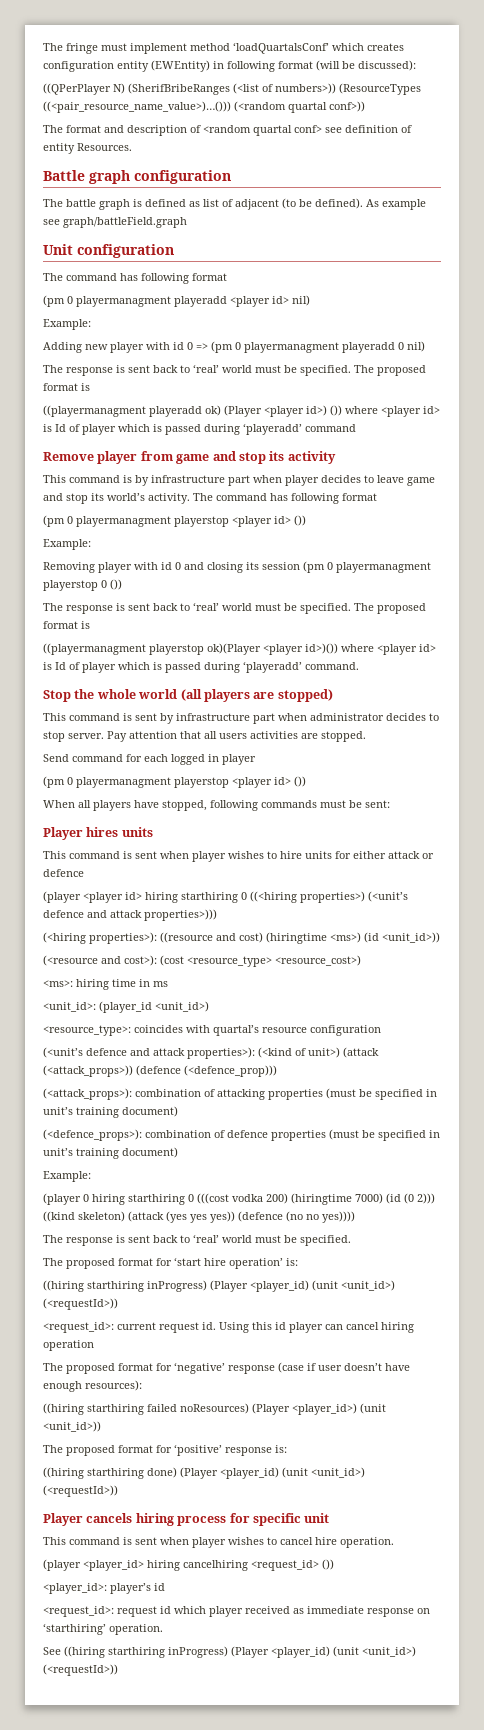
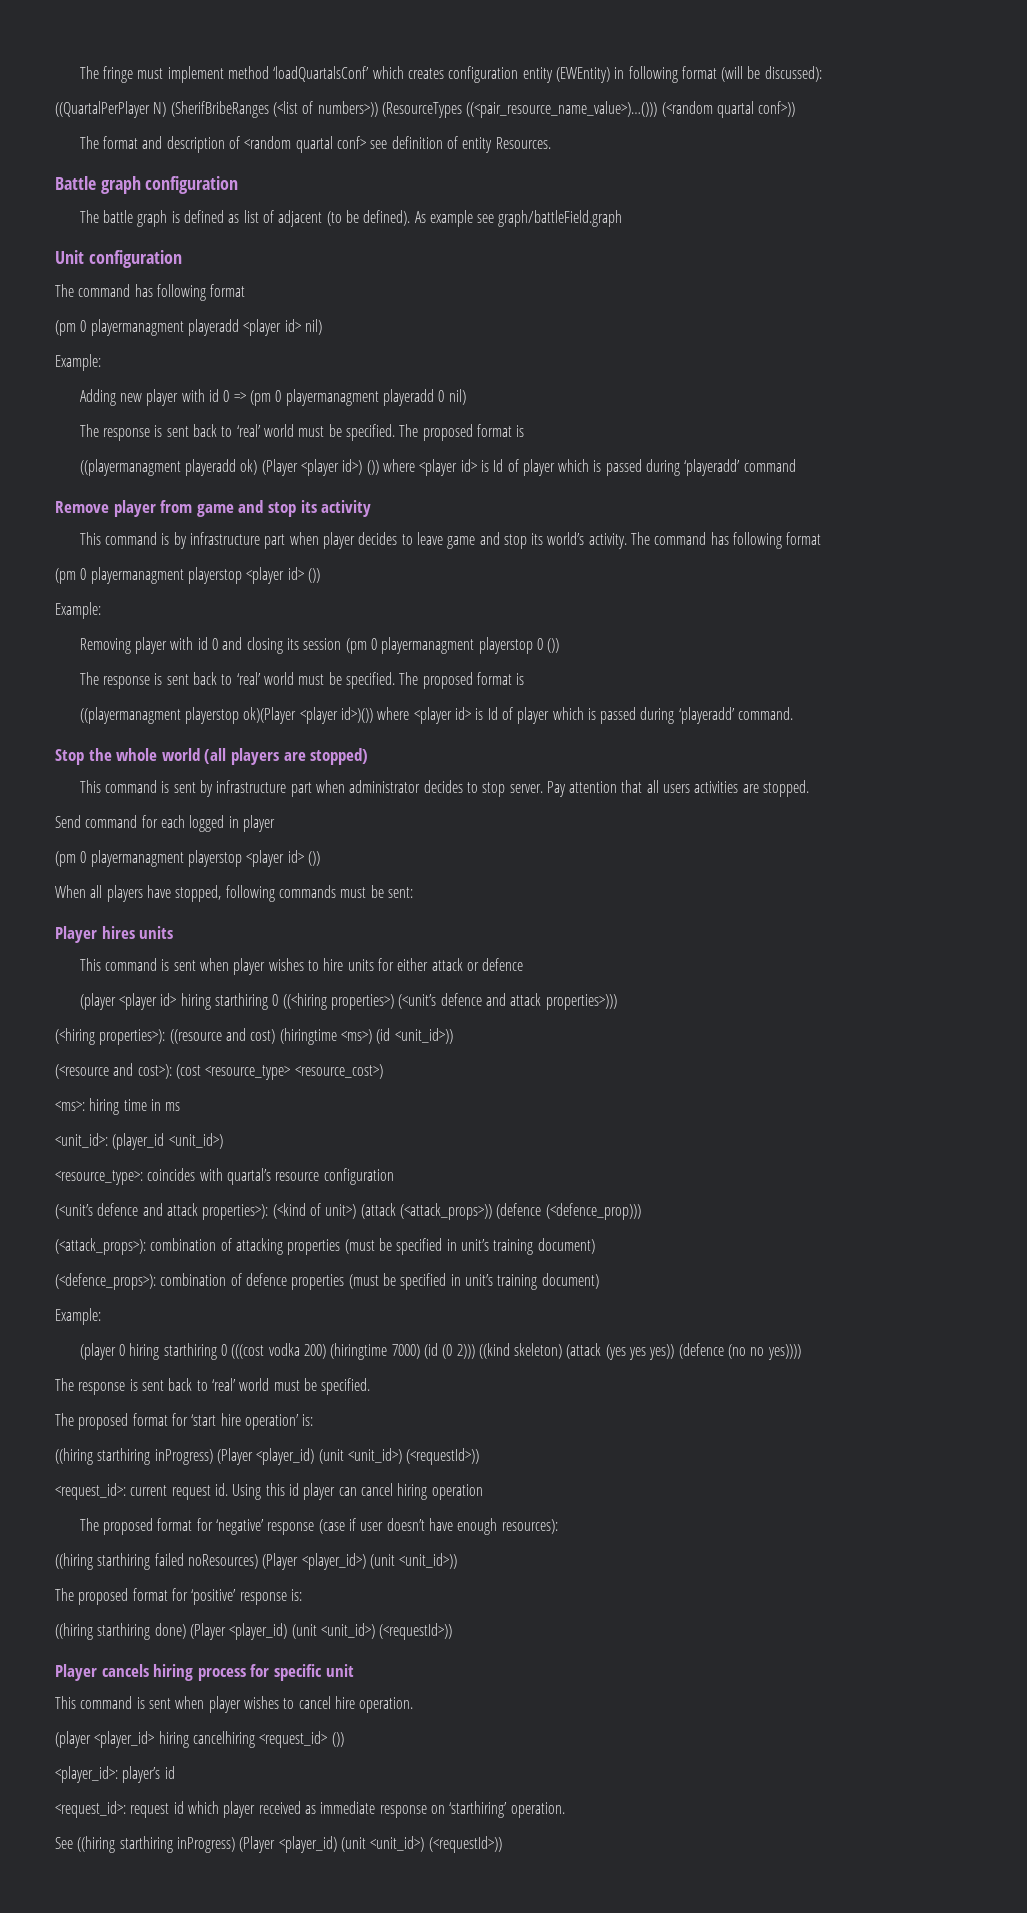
- ((QPerPlayer N) (SherifBribeRanges (<list of numbers>)) (ResourceTypes ((<pair_resource_name_value>)…())) (<random quartal conf>))
+ ((QuartalPerPlayer N) (SherifBribeRanges (<list of numbers>)) (ResourceTypes ((<pair_resource_name_value>)…())) (<random quartal conf>))

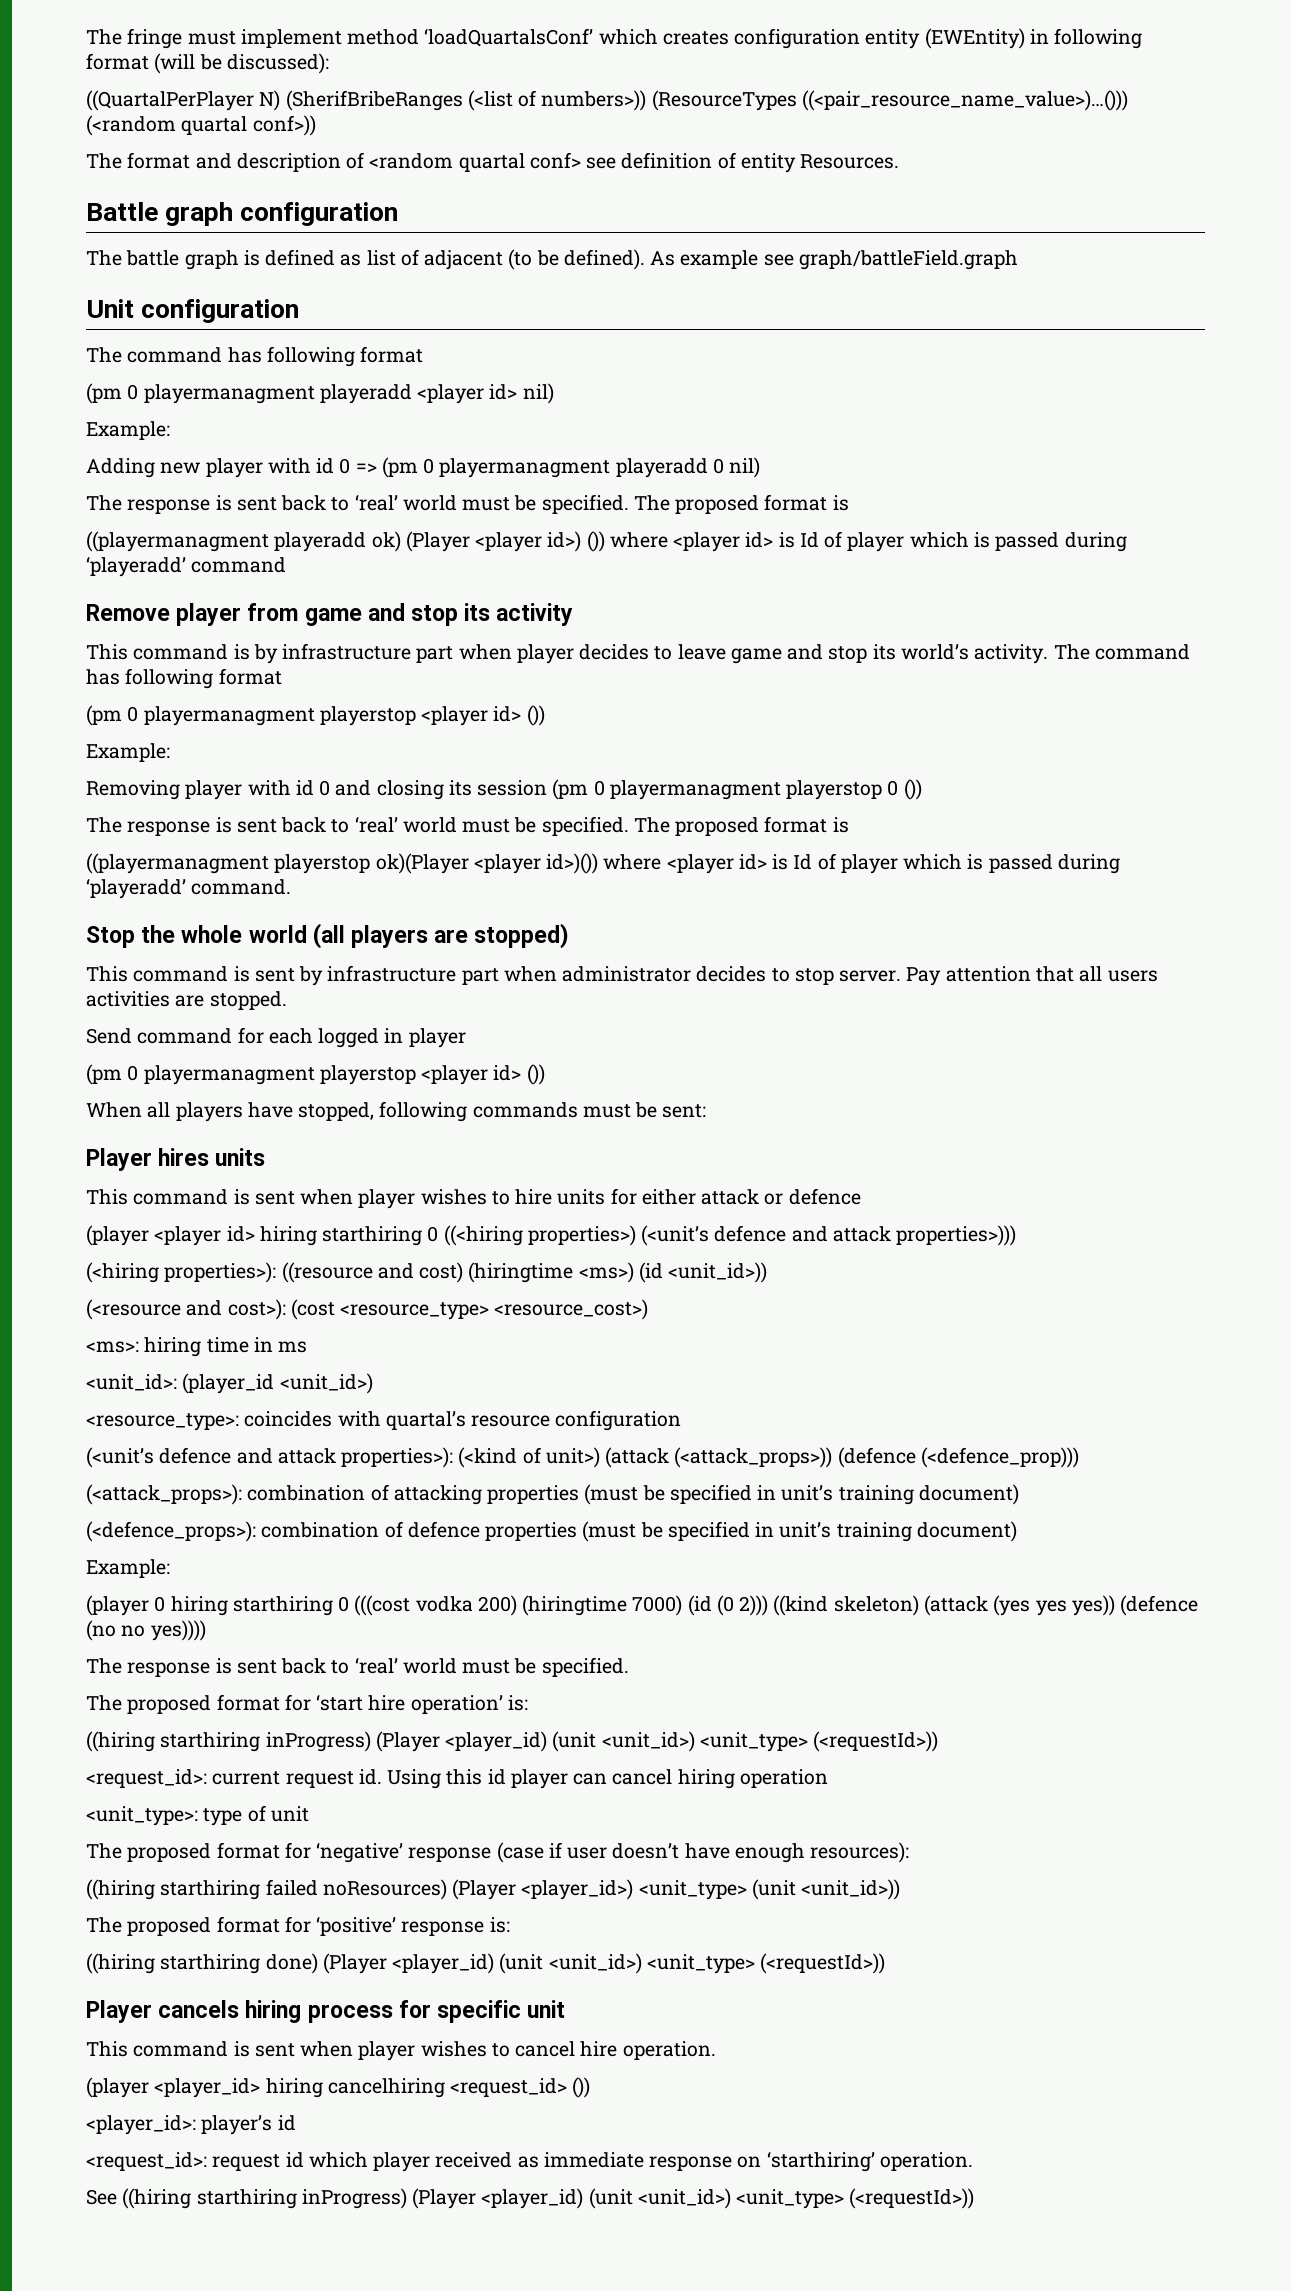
  The proposed format for ‘start hire operation’ is:
- ((hiring starthiring inProgress) (Player <player_id) (unit <unit_id>) (<requestId>))
+ ((hiring starthiring inProgress) (Player <player_id) (unit <unit_id>) <unit_type> (<requestId>))
+ <unit_type>: type of unit
- ((hiring starthiring failed noResources) (Player <player_id>) (unit <unit_id>))
+ ((hiring starthiring failed noResources) (Player <player_id>) <unit_type> (unit <unit_id>))
- ((hiring starthiring done) (Player <player_id) (unit <unit_id>) (<requestId>))
+ ((hiring starthiring done) (Player <player_id) (unit <unit_id>) <unit_type> (<requestId>))
- See ((hiring starthiring inProgress) (Player <player_id) (unit <unit_id>) (<requestId>))
+ See ((hiring starthiring inProgress) (Player <player_id) (unit <unit_id>) <unit_type> (<requestId>))

